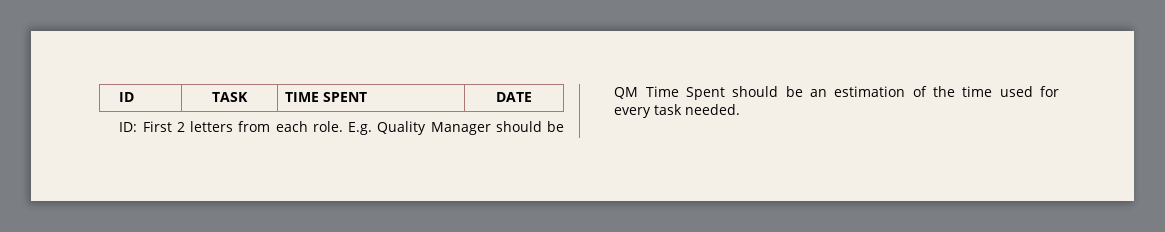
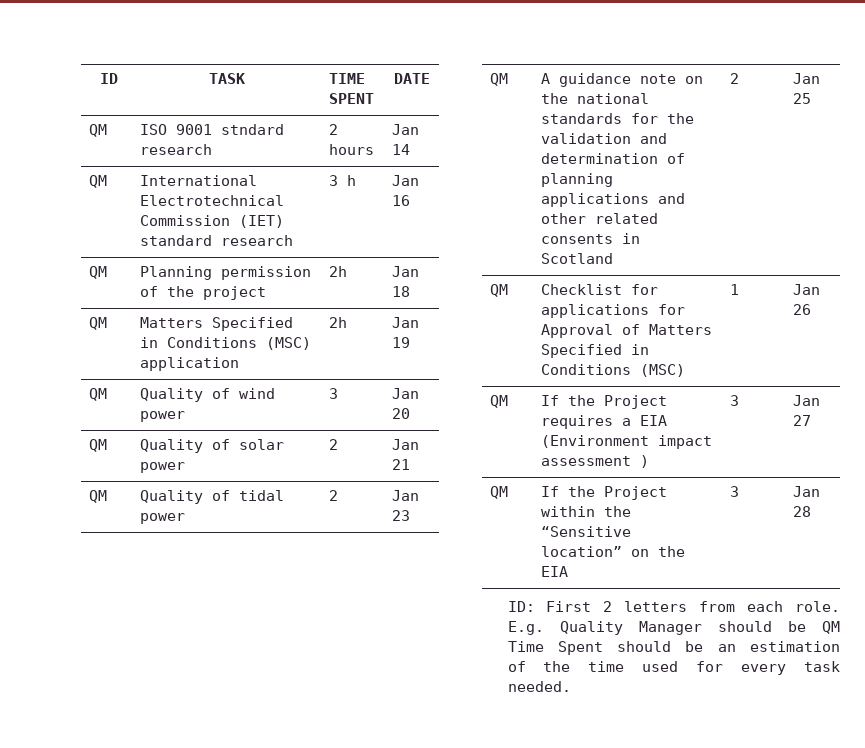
+ QM | ISO 9001 stndard research | 2 hours | Jan 14
+ QM | International Electrotechnical Commission (IET) standard research | 3 h | Jan 16
+ QM | Planning permission of the project | 2h | Jan 18
+ QM | Matters Specified in Conditions (MSC) application | 2h | Jan 19
+ QM | Quality of wind power | 3 | Jan 20
+ QM | Quality of solar power | 2 | Jan 21
+ QM | Quality of tidal power | 2 | Jan 23
+ QM | A guidance note on the national standards for the validation and determination of planning applications and other related consents in Scotland | 2 | Jan 25
+ QM | Checklist for applications for Approval of Matters Specified in Conditions (MSC) | 1 | Jan 26
+ QM | If the Project requires a EIA (Environment impact assessment ) | 3 | Jan 27
+ QM | If the Project within the “Sensitive location” on the EIA | 3 | Jan 28

